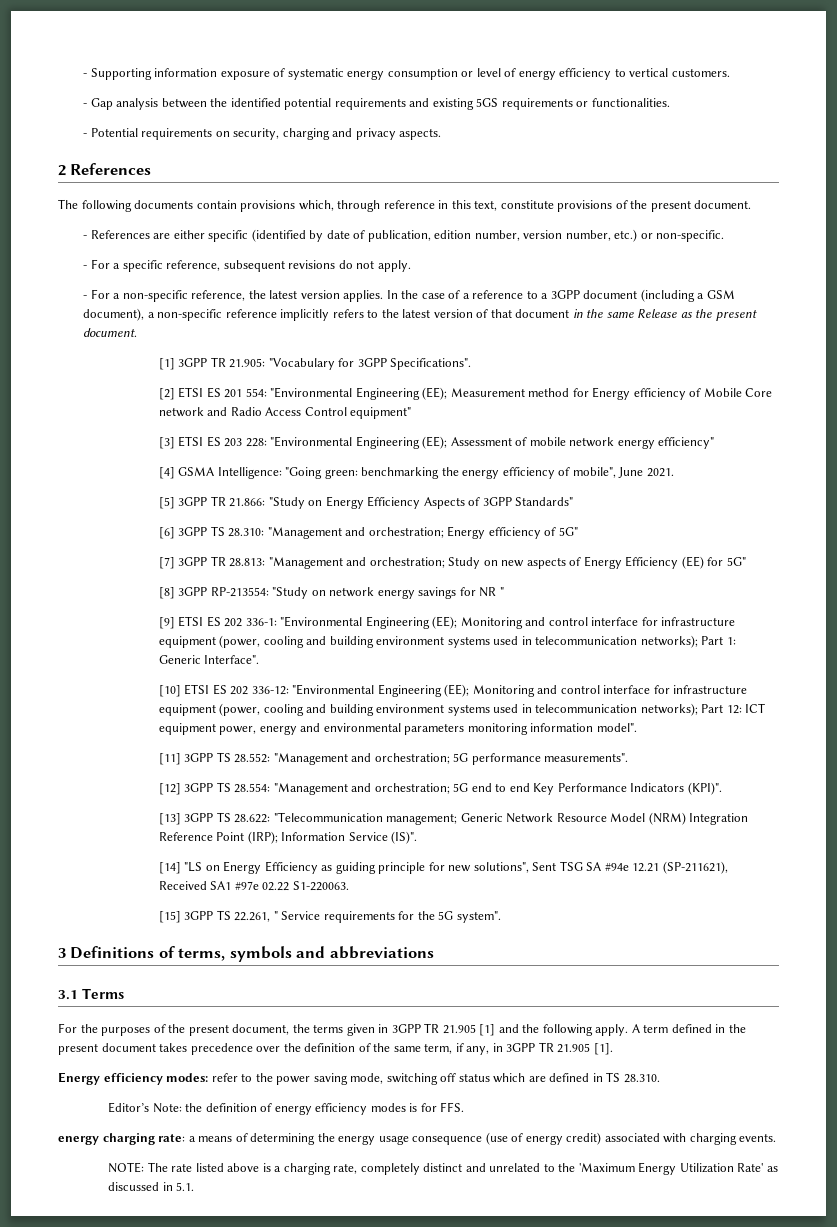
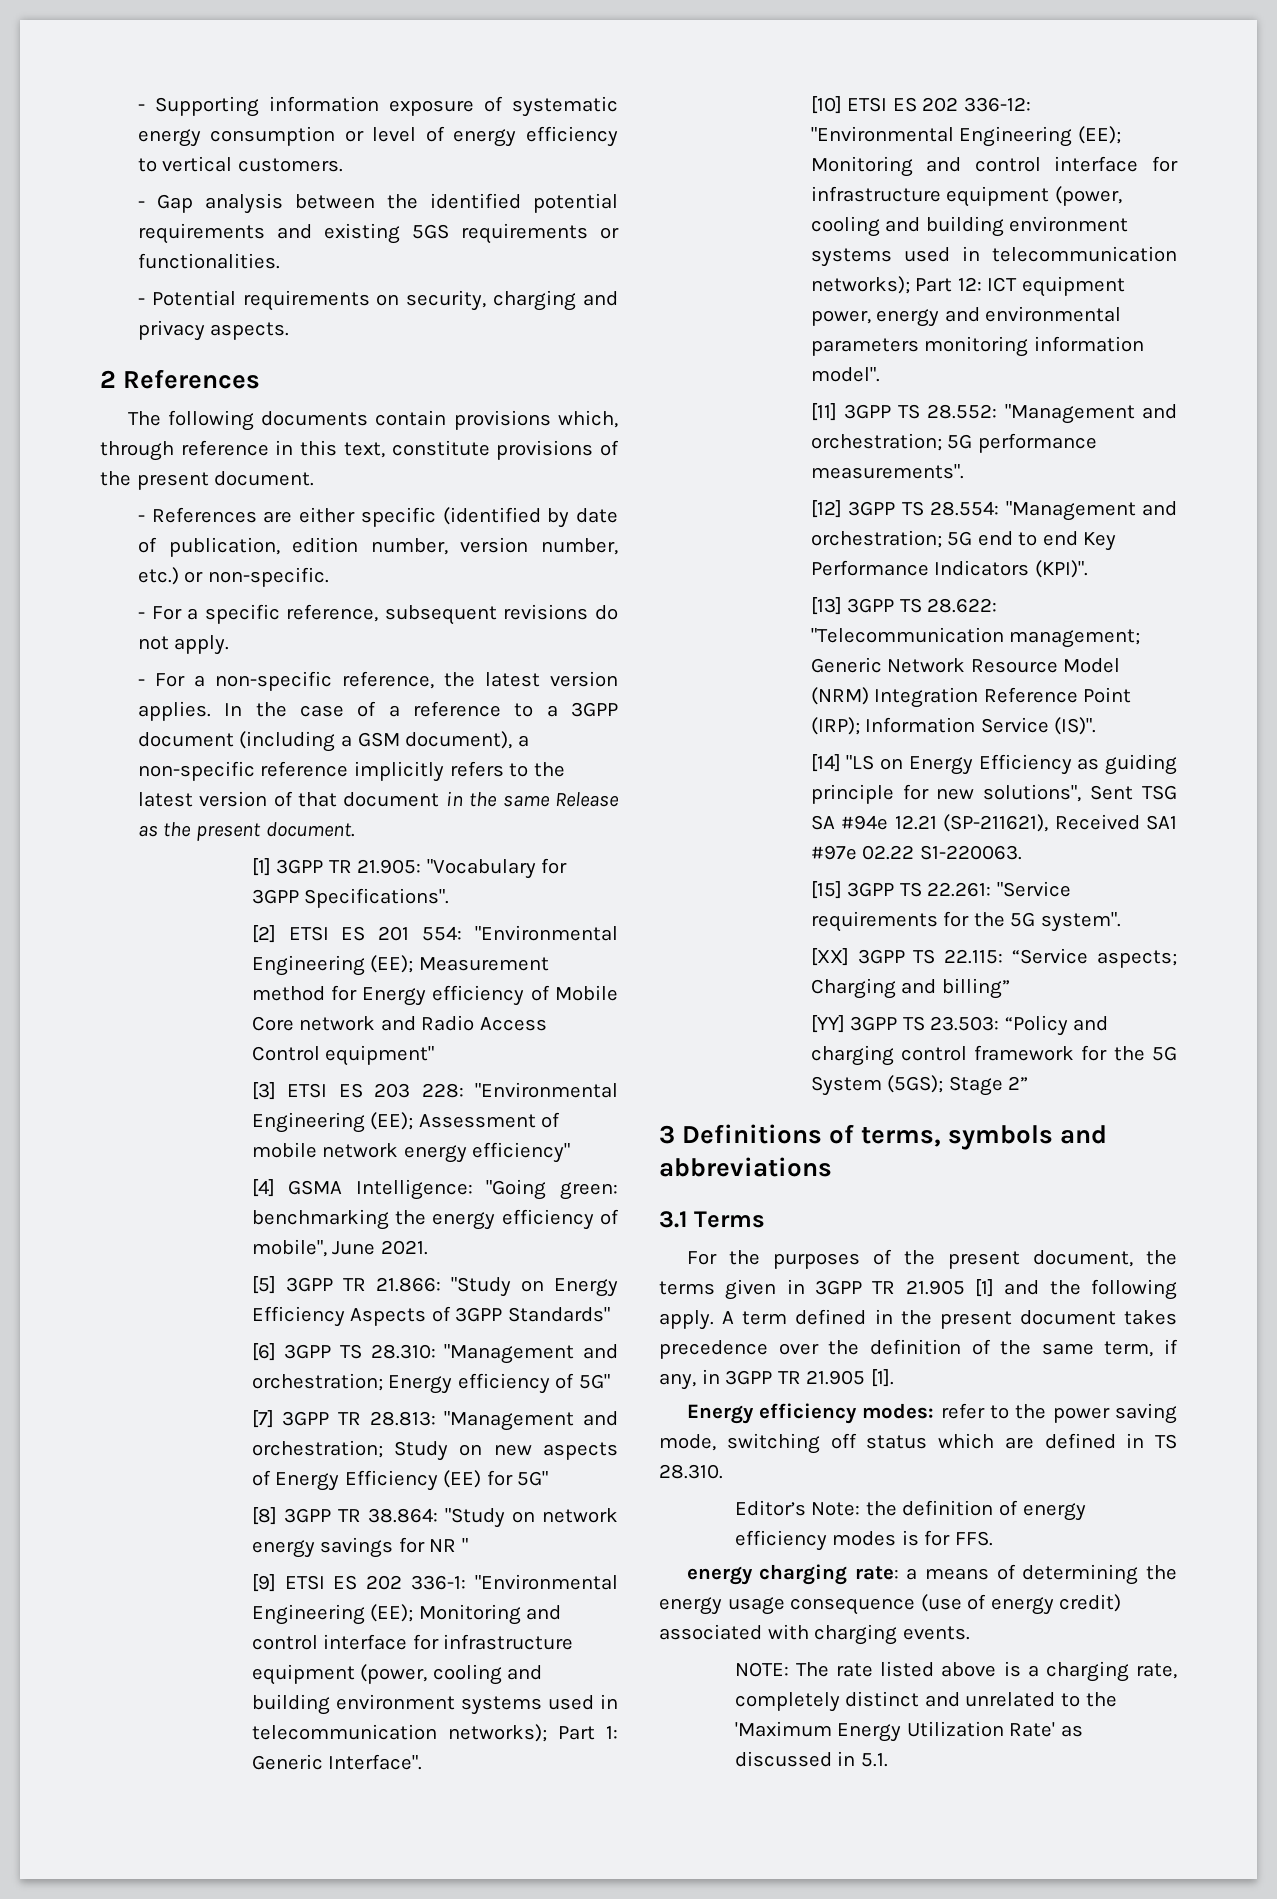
- [8] 3GPP RP-213554: "Study on network energy savings for NR "
+ [8] 3GPP TR 38.864: "Study on network energy savings for NR "
- [15] 3GPP TS 22.261, " Service requirements for the 5G system".
+ [15] 3GPP TS 22.261: "Service requirements for the 5G system".
+ [XX] 3GPP TS 22.115: “Service aspects; Charging and billing”
+ [YY] 3GPP TS 23.503: “Policy and charging control framework for the 5G System (5GS); Stage 2”

